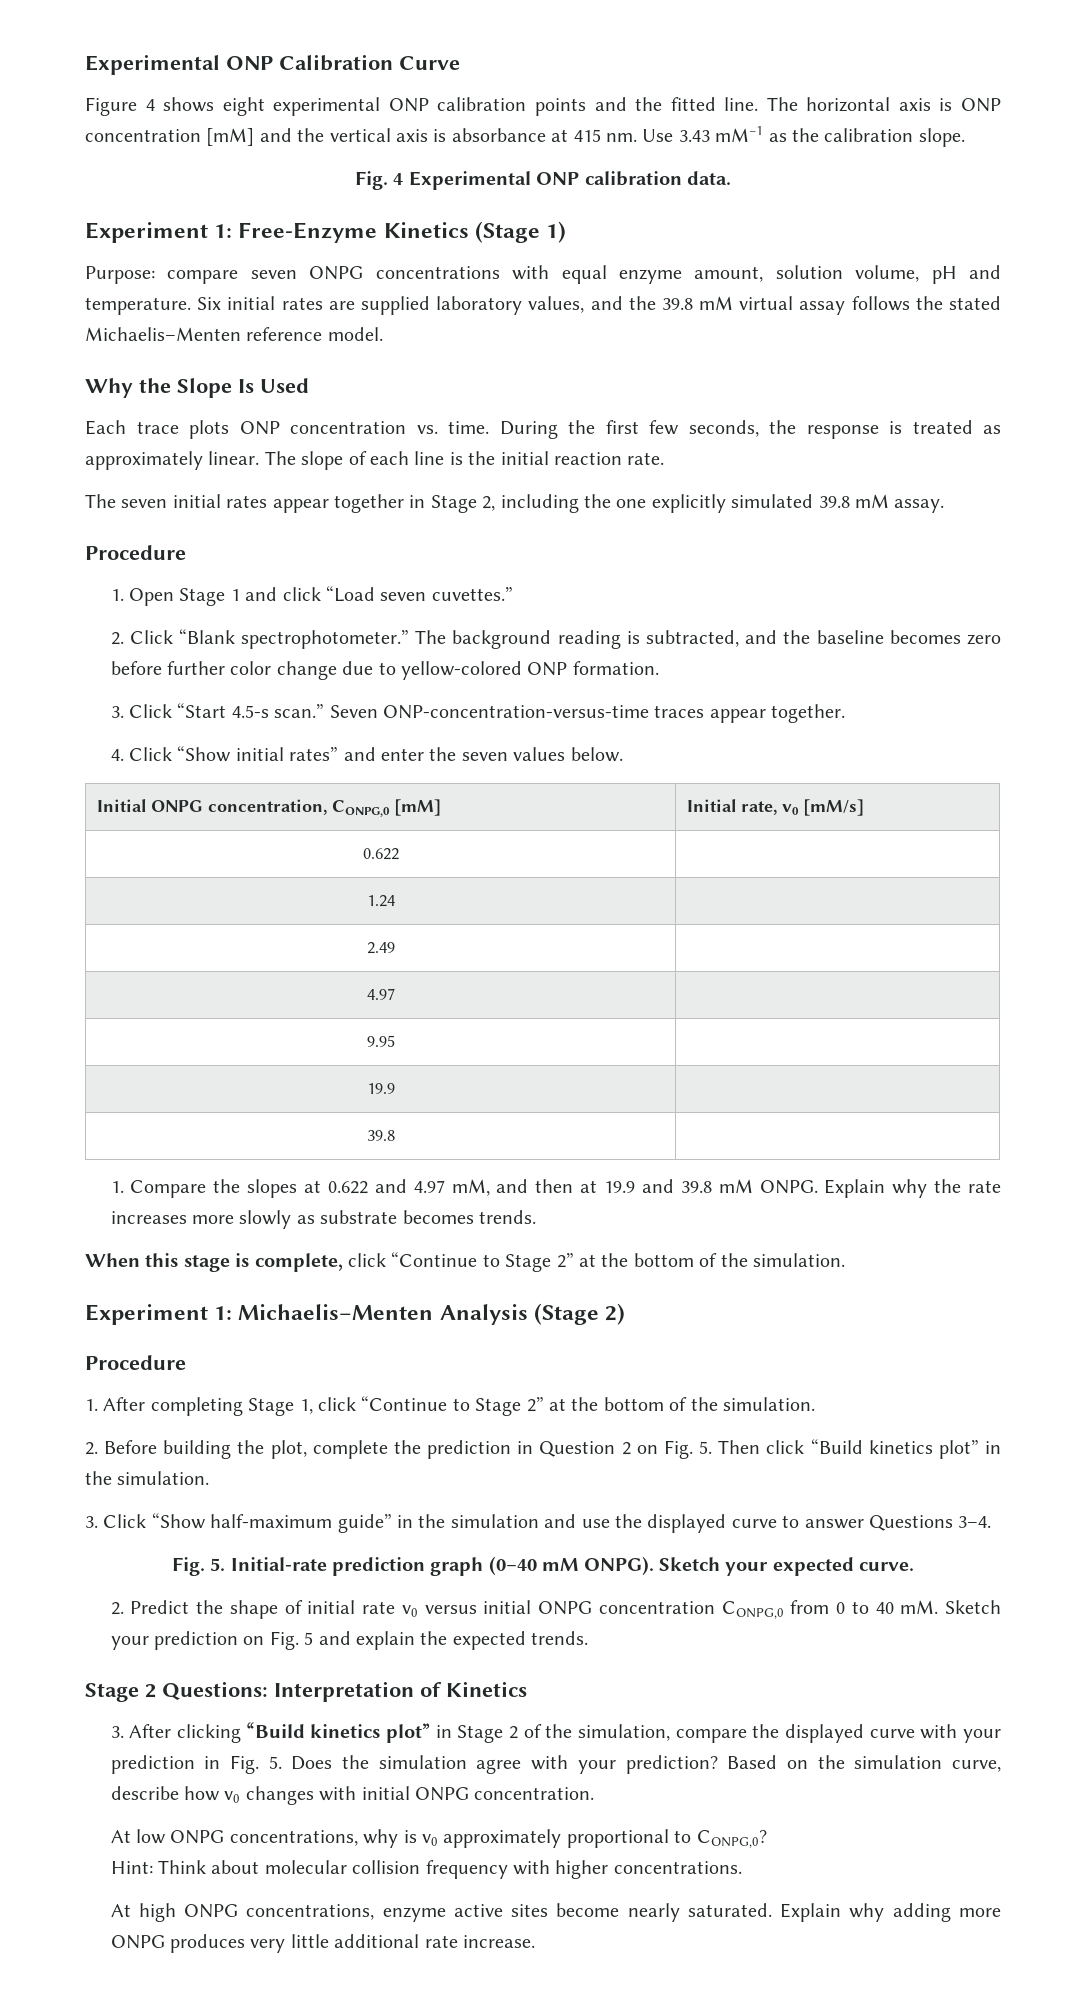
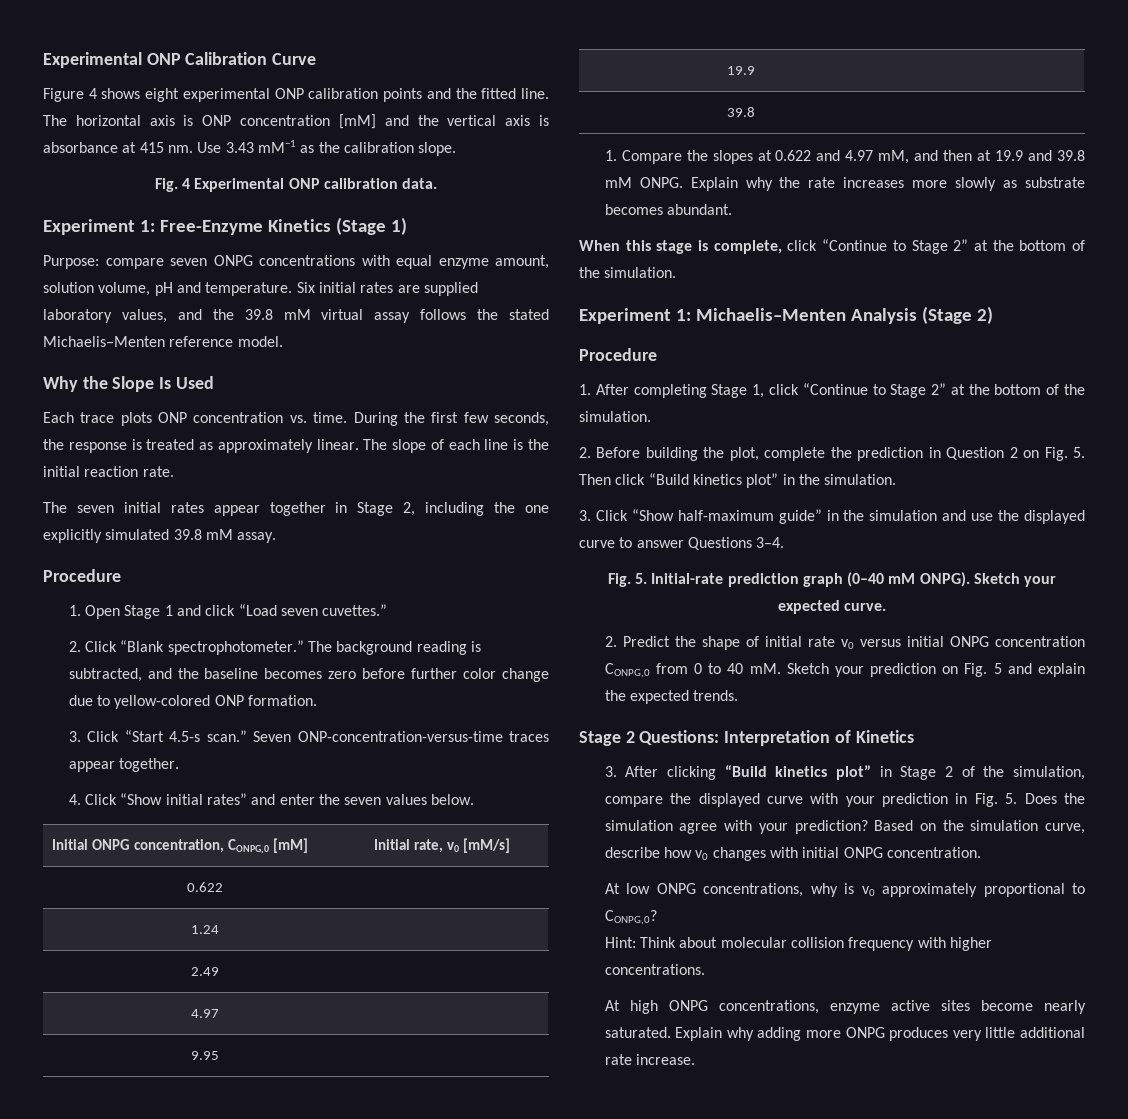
- Explain why the rate increases more slowly as substrate becomes trends.
+ Explain why the rate increases more slowly as substrate becomes abundant.

